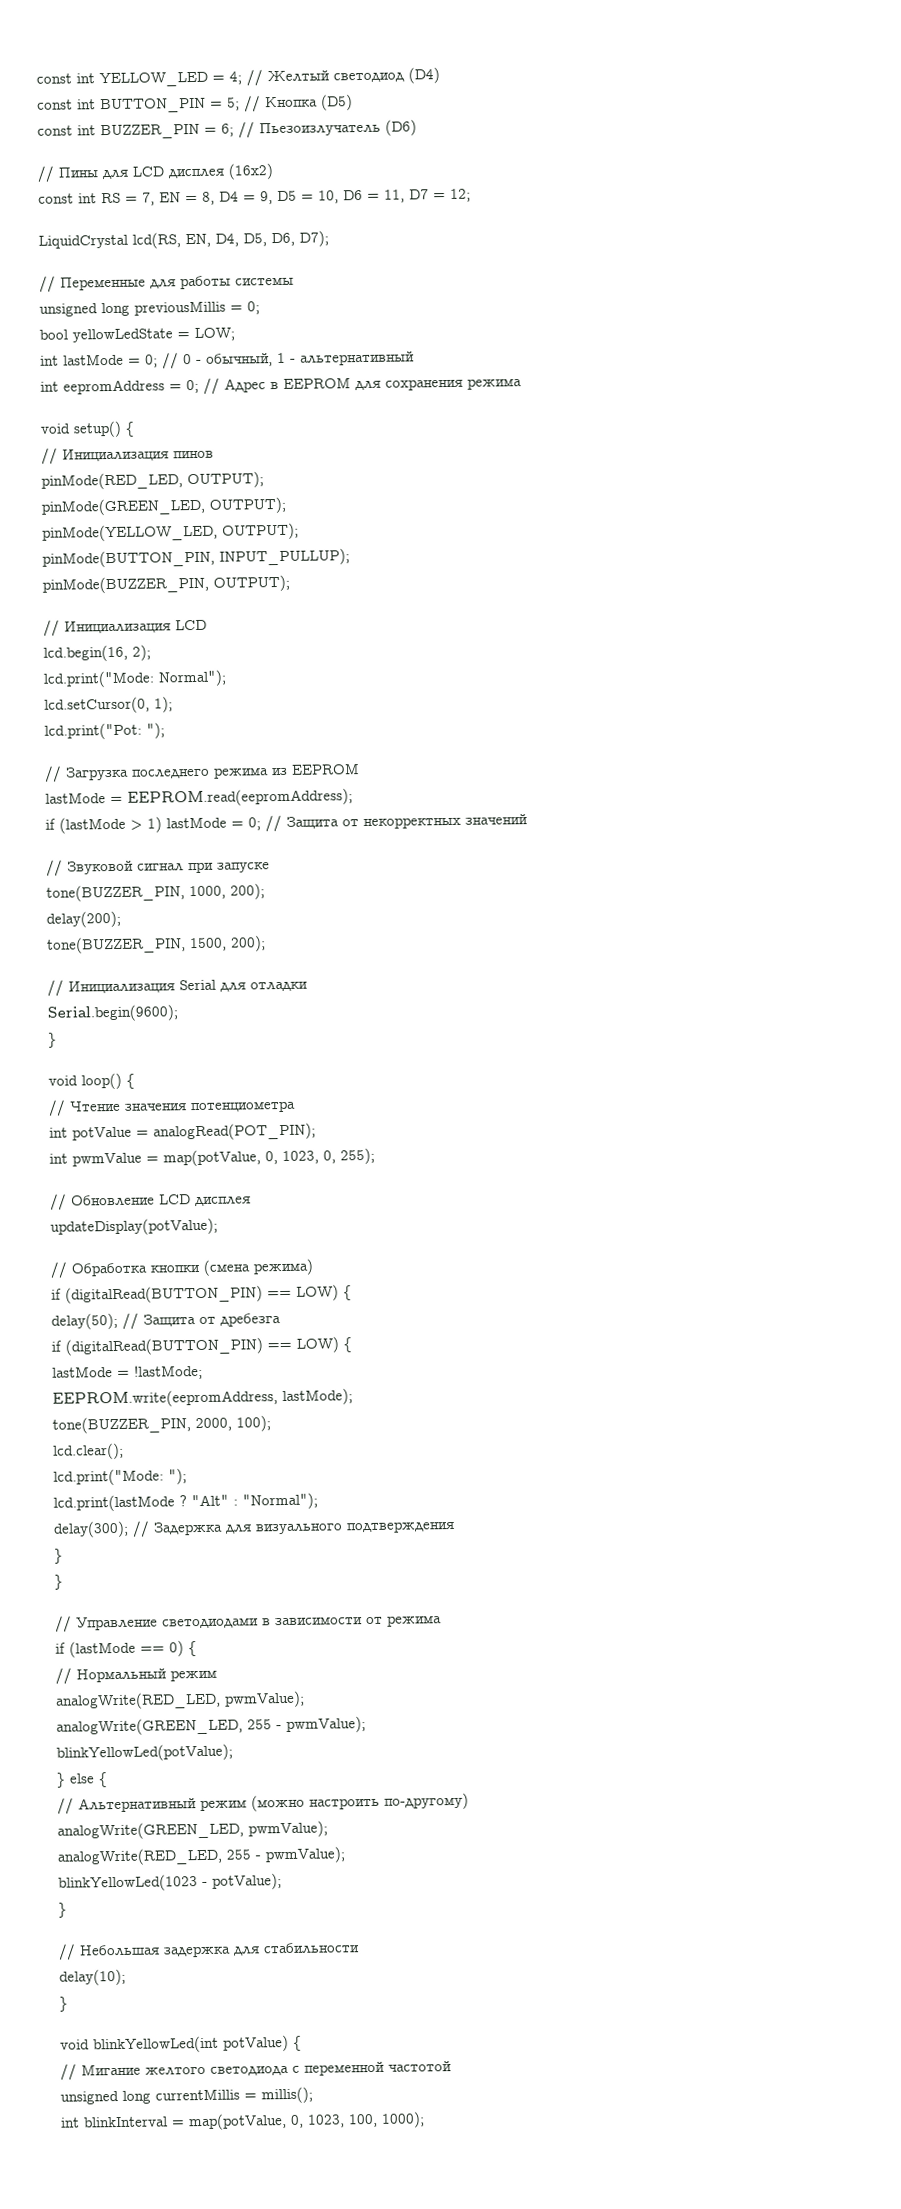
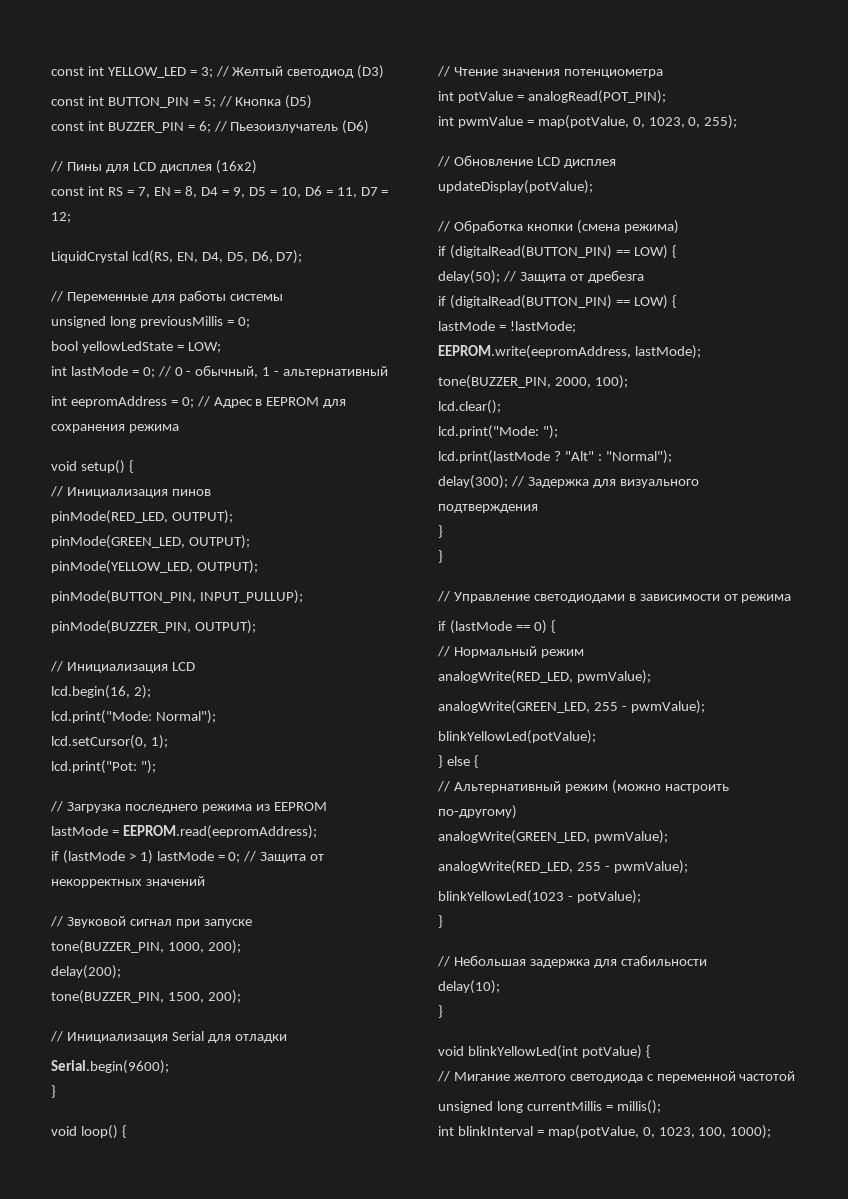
- const int YELLOW_LED = 4; // Желтый светодиод (D4)
+ const int YELLOW_LED = 3; // Желтый светодиод (D3)

